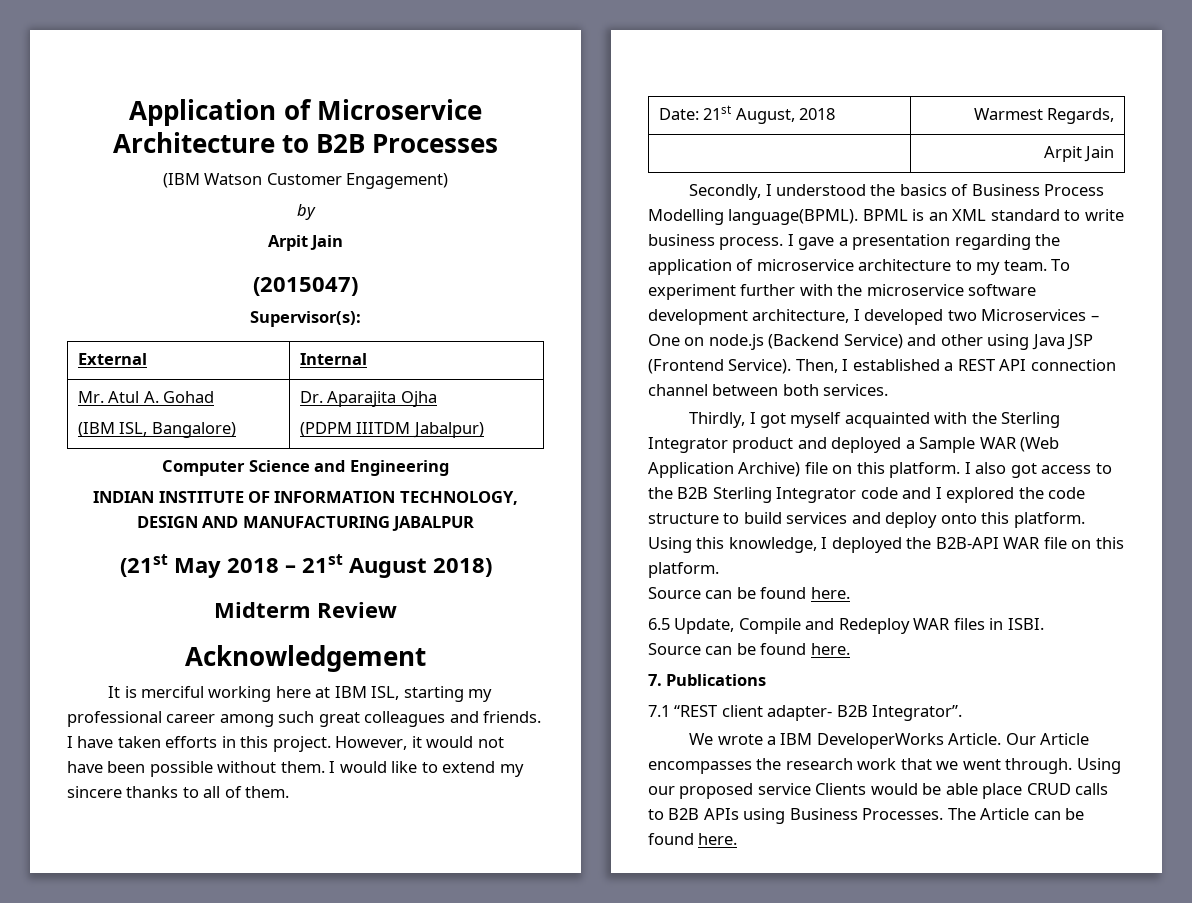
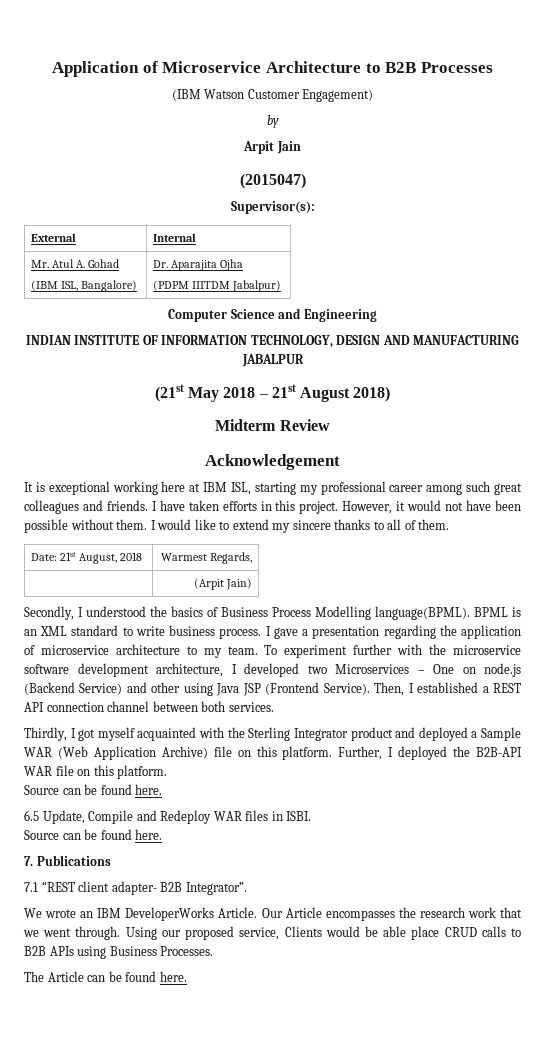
- It is merciful working here at IBM ISL, starting my professional career among such great colleagues and friends.
+ It is exceptional working here at IBM ISL, starting my professional career among such great colleagues and friends.
- | Arpit Jain
+ | (Arpit Jain)
- I also got access to the B2B Sterling Integrator code and I explored the code structure to build services and deploy onto this platform. Using this knowledge, I deployed the B2B-API WAR file on this platform.
+ Further, I deployed the B2B-API WAR file on this platform.
- We wrote a IBM DeveloperWorks Article.
+ We wrote an IBM DeveloperWorks Article.
- Using our proposed service Clients would be able place CRUD calls to B2B APIs using Business Processes. The Article can be found here.
+ Using our proposed service, Clients would be able place CRUD calls to B2B APIs using Business Processes.
+ The Article can be found here.

